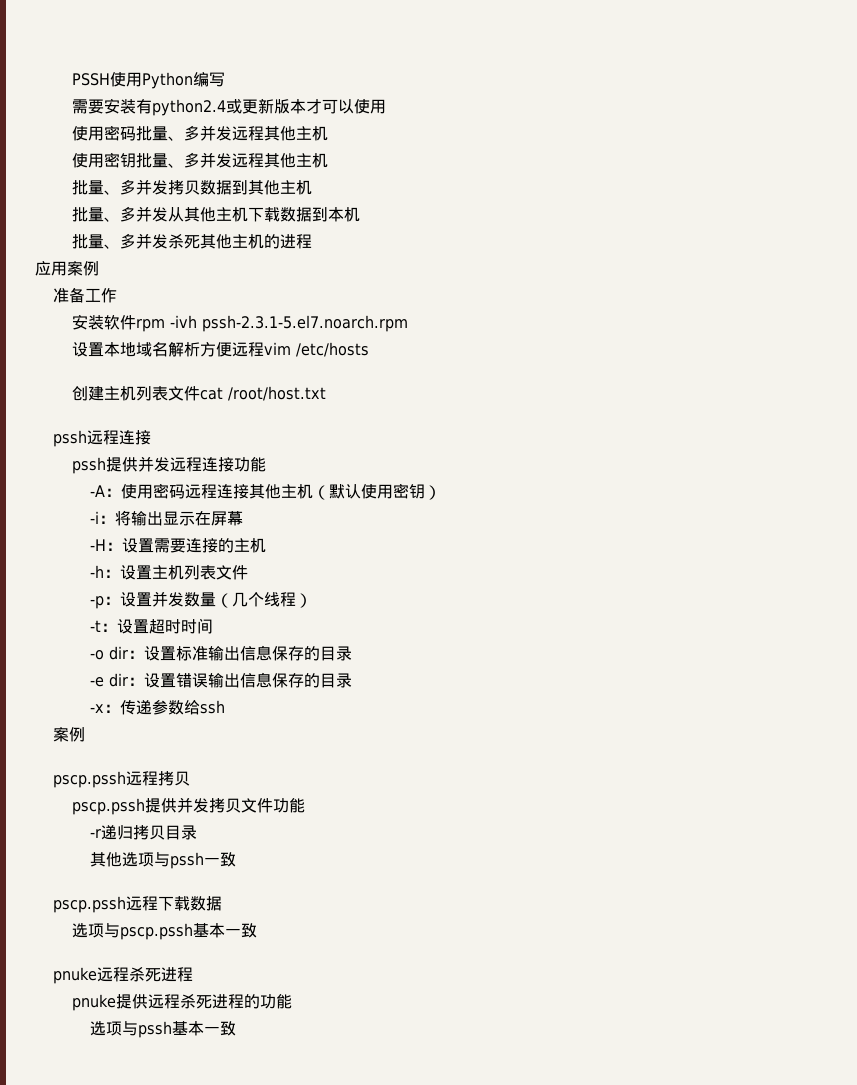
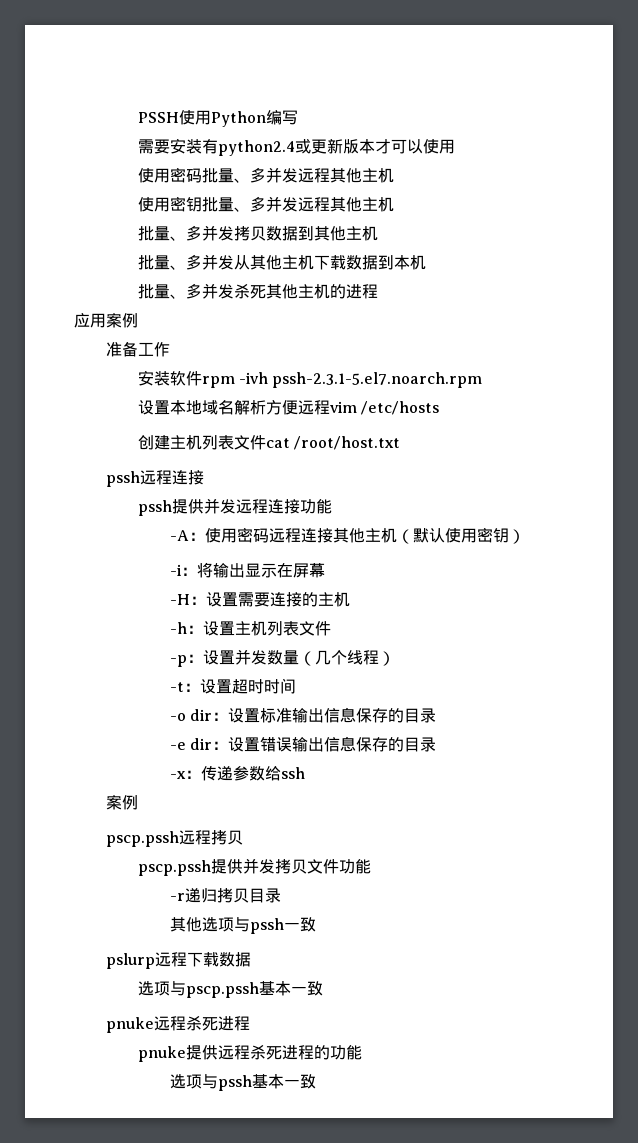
- pscp.pssh远程下载数据
+ pslurp远程下载数据

